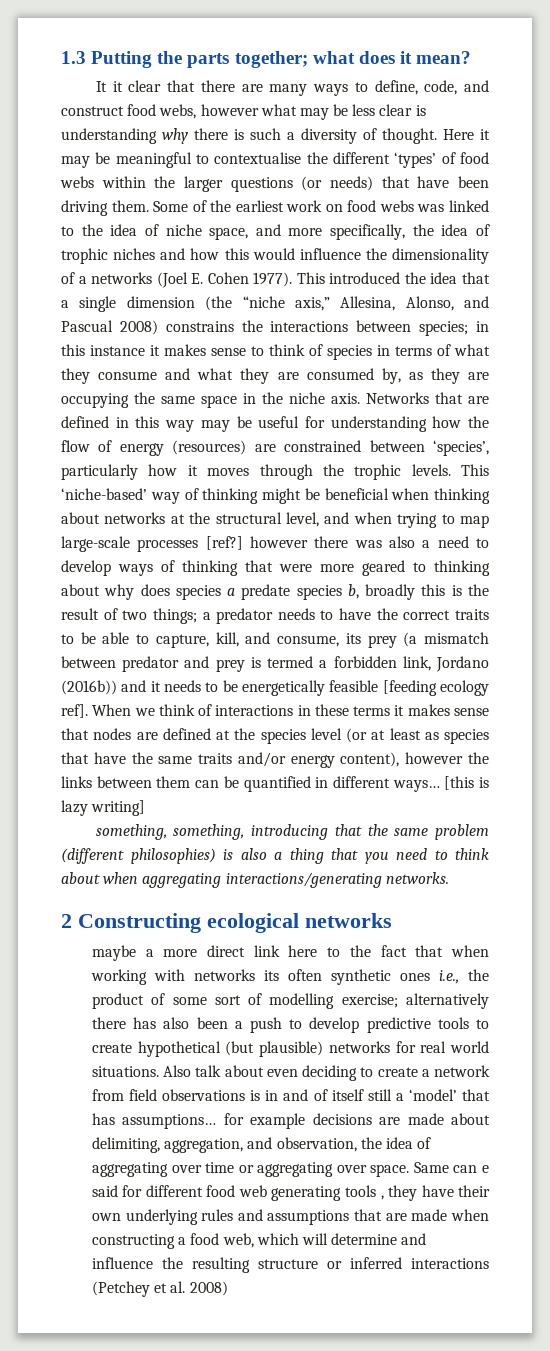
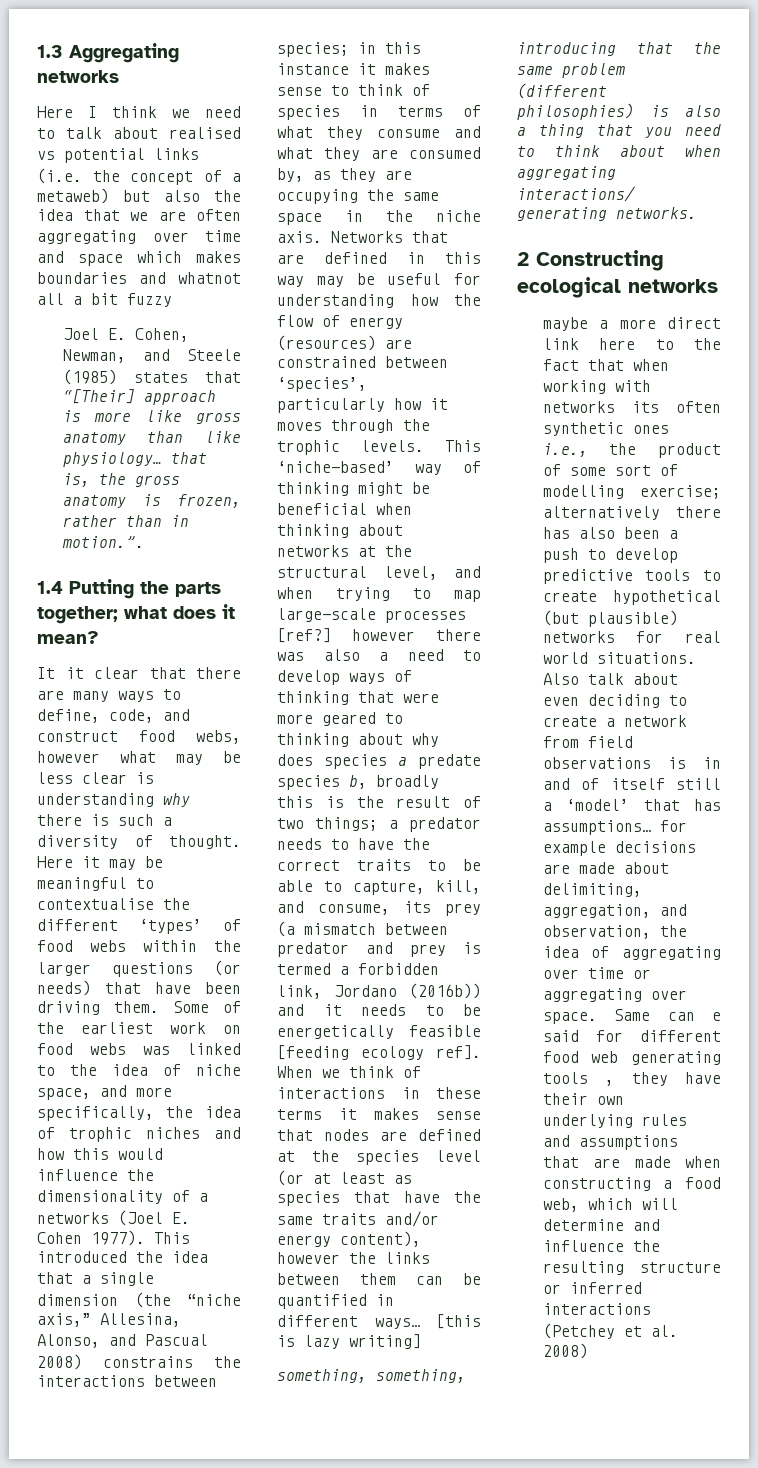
- 1.3 Putting the parts together; what does it mean?
+ 1.3 Aggregating networks
+ Here I think we need to talk about realised vs potential links (i.e. the concept of a metaweb) but also the idea that we are often aggregating over time and space which makes boundaries and whatnot all a bit fuzzy
+ Joel E. Cohen, Newman, and Steele (1985) states that “[Their] approach is more like gross anatomy than like physiology… that is, the gross anatomy is frozen, rather than in motion.”.
+ 1.4 Putting the parts together; what does it mean?

